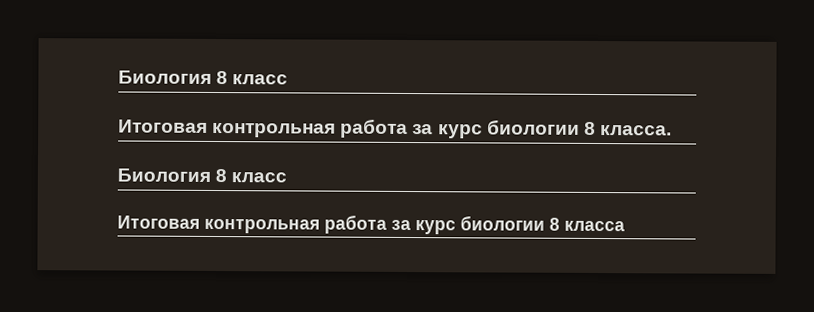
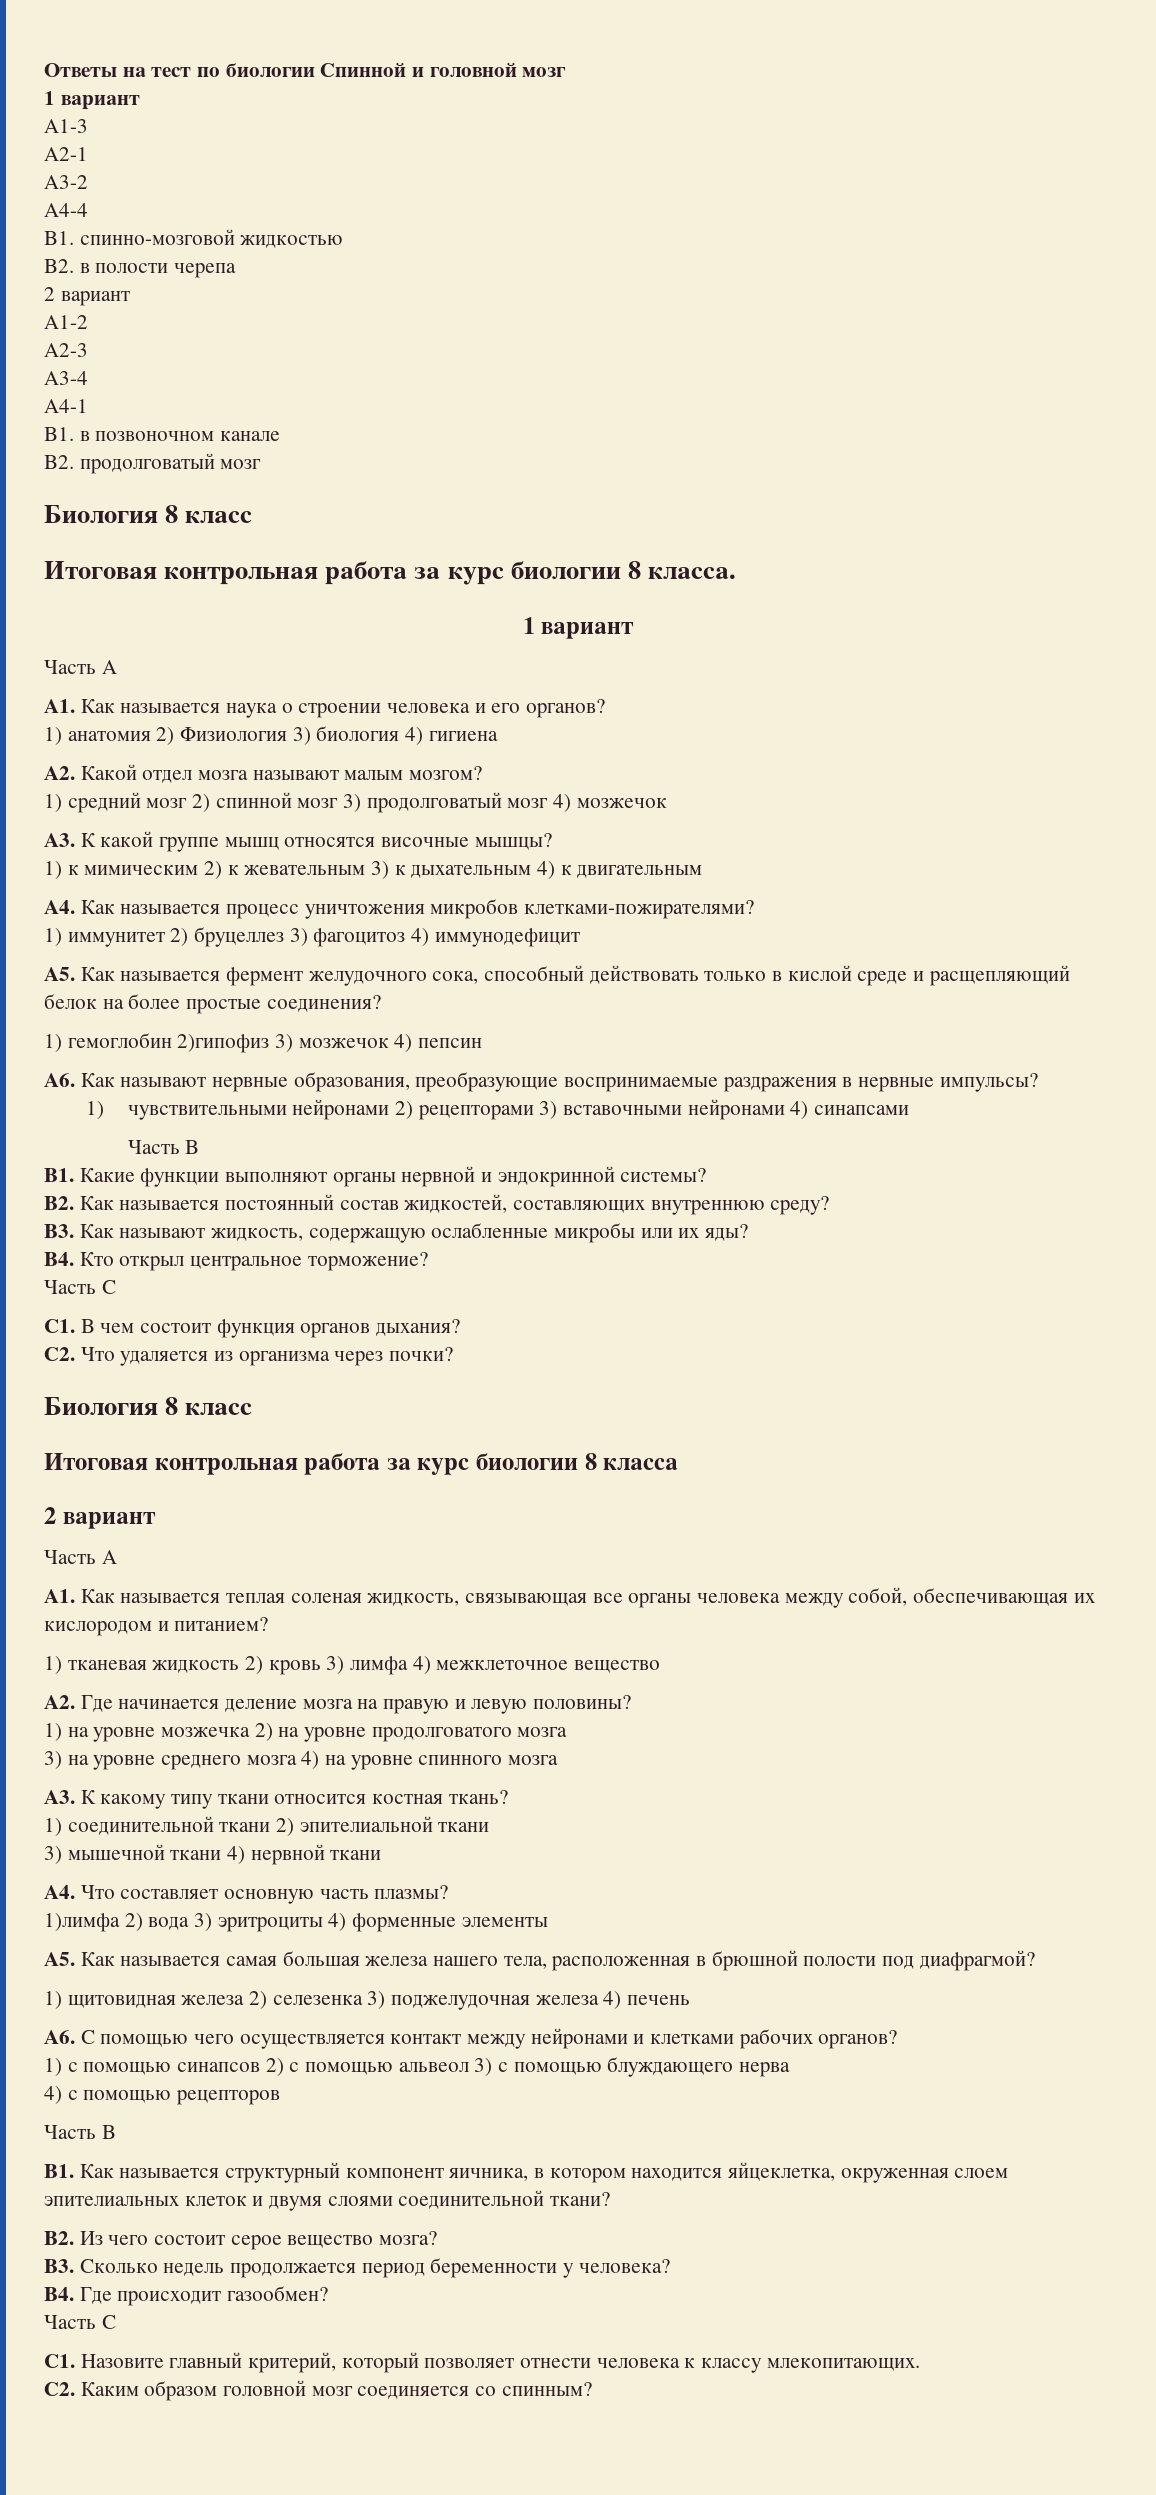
+ Ответы на тест по биологии Спинной и головной мозг
+ 1 вариант
+ А1-3
+ А2-1
+ А3-2
+ А4-4
+ В1. спинно-мозговой жидкостью
+ В2. в полости черепа
+ 2 вариант
+ А1-2
+ А2-3
+ А3-4
+ А4-1
+ В1. в позвоночном канале
+ В2. продолговатый мозг
  Итоговая контрольная работа за курс биологии 8 класса.
+ 1 вариант
+ Часть А
+ A1. Как называется наука о строении человека и его органов?
+ 1) анатомия 2) Физиология 3) биология 4) гигиена
+ А2. Какой отдел мозга называют малым мозгом?
+ 1) средний мозг 2) спинной мозг 3) продолговатый мозг 4) мозжечок
+ А3. К какой группе мышц относятся височные мышцы?
+ 1) к мимическим 2) к жевательным 3) к дыхательным 4) к двигательным
+ А4. Как называется процесс уничтожения микробов клетками-пожирателями?
+ 1) иммунитет 2) бруцеллез 3) фагоцитоз 4) иммунодефицит
+ А5. Как называется фермент желудочного сока, способный действовать только в кислой среде и расщепляющий белок на более простые соединения?
+ 1) гемоглобин 2)гипофиз 3) мозжечок 4) пепсин
+ А6. Как называют нервные образования, преобразующие воспринимаемые раздражения в нервные импульсы?
+ 1) чувствительными нейронами 2) рецепторами 3) вставочными нейронами 4) синапсами
+ Часть В
+ B1. Какие функции выполняют органы нервной и эндокринной системы?
+ В2. Как называется постоянный состав жидкостей, составляющих внутреннюю среду?
+ В3. Как называют жидкость, содержащую ослабленные микробы или их яды?
+ В4. Кто открыл центральное торможение?
+ Часть С
+ C1. В чем состоит функция органов дыхания?
+ С2. Что удаляется из организма через почки?
  Итоговая контрольная работа за курс биологии 8 класса
+ 2 вариант
+ Часть А
+ A1. Как называется теплая соленая жидкость, связывающая все органы человека между собой, обеспечивающая их кислородом и питанием?
+ 1) тканевая жидкость 2) кровь 3) лимфа 4) межклеточное вещество
+ А2. Где начинается деление мозга на правую и левую половины?
+ 1) на уровне мозжечка 2) на уровне продолговатого мозга
+ 3) на уровне среднего мозга 4) на уровне спинного мозга
+ А3. К какому типу ткани относится костная ткань?
+ 1) соединительной ткани 2) эпителиальной ткани
+ 3) мышечной ткани 4) нервной ткани
+ А4. Что составляет основную часть плазмы?
+ 1)лимфа 2) вода 3) эритроциты 4) форменные элементы
+ А5. Как называется самая большая железа нашего тела, расположенная в брюшной полости под диафрагмой?
+ 1) щитовидная железа 2) селезенка 3) поджелудочная железа 4) печень
+ А6. С помощью чего осуществляется контакт между нейронами и клетками рабочих органов?
+ 1) с помощью синапсов 2) с помощью альвеол 3) с помощью блуждающего нерва
+ 4) с помощью рецепторов
+ Часть В
+ В1. Как называется структурный компонент яичника, в котором находится яйцеклетка, окруженная слоем эпителиальных клеток и двумя слоями соединительной ткани?
+ В2. Из чего состоит серое вещество мозга?
+ В3. Сколько недель продолжается период беременности у человека?
+ В4. Где происходит газообмен?
+ Часть С
+ C1. Назовите главный критерий, который позволяет отнести человека к классу млекопитающих.
+ С2. Каким образом головной мозг соединяется со спинным?

